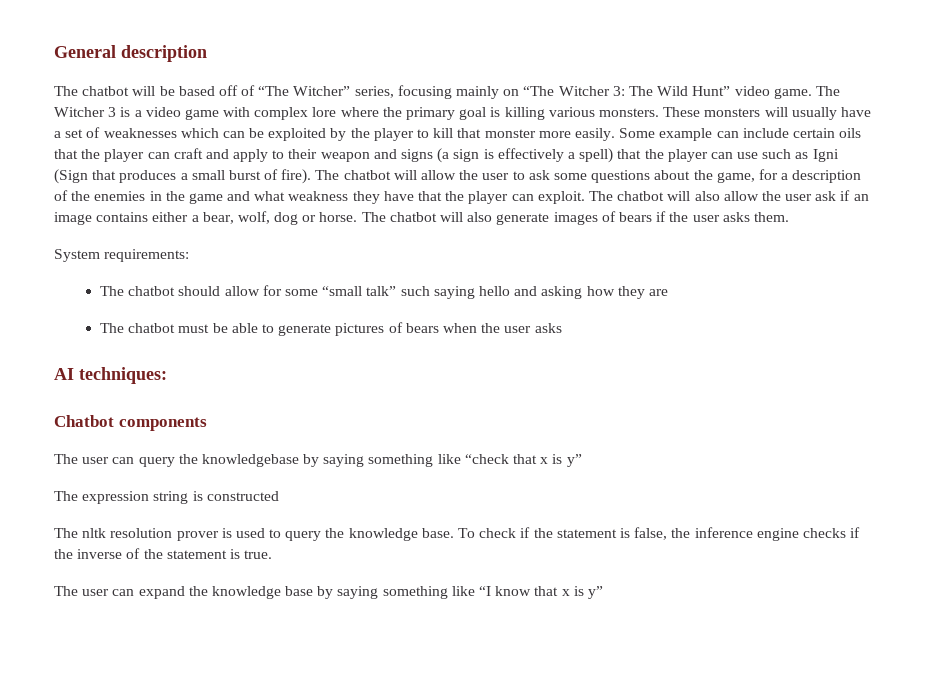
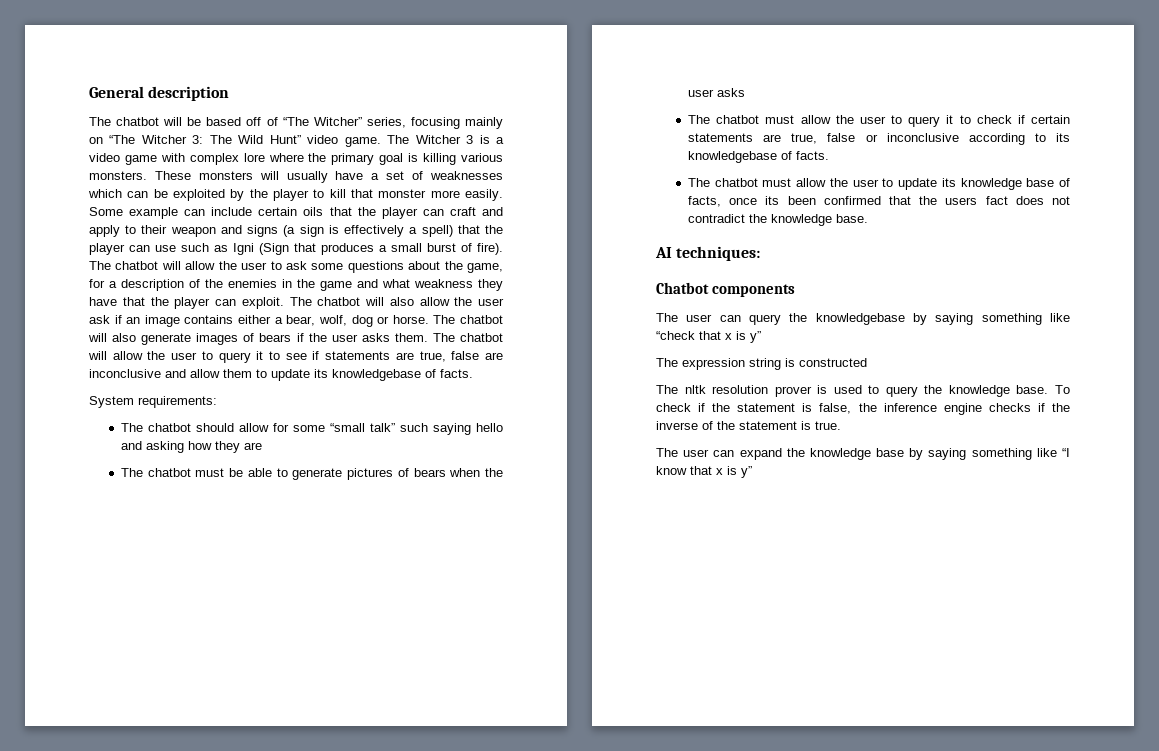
+ The chatbot will allow the user to query it to see if statements are true, false are inconclusive and allow them to update its knowledgebase of facts.
+ The chatbot must allow the user to query it to check if certain statements are true, false or inconclusive according to its knowledgebase of facts.
+ The chatbot must allow the user to update its knowledge base of facts, once its been confirmed that the users fact does not contradict the knowledge base.

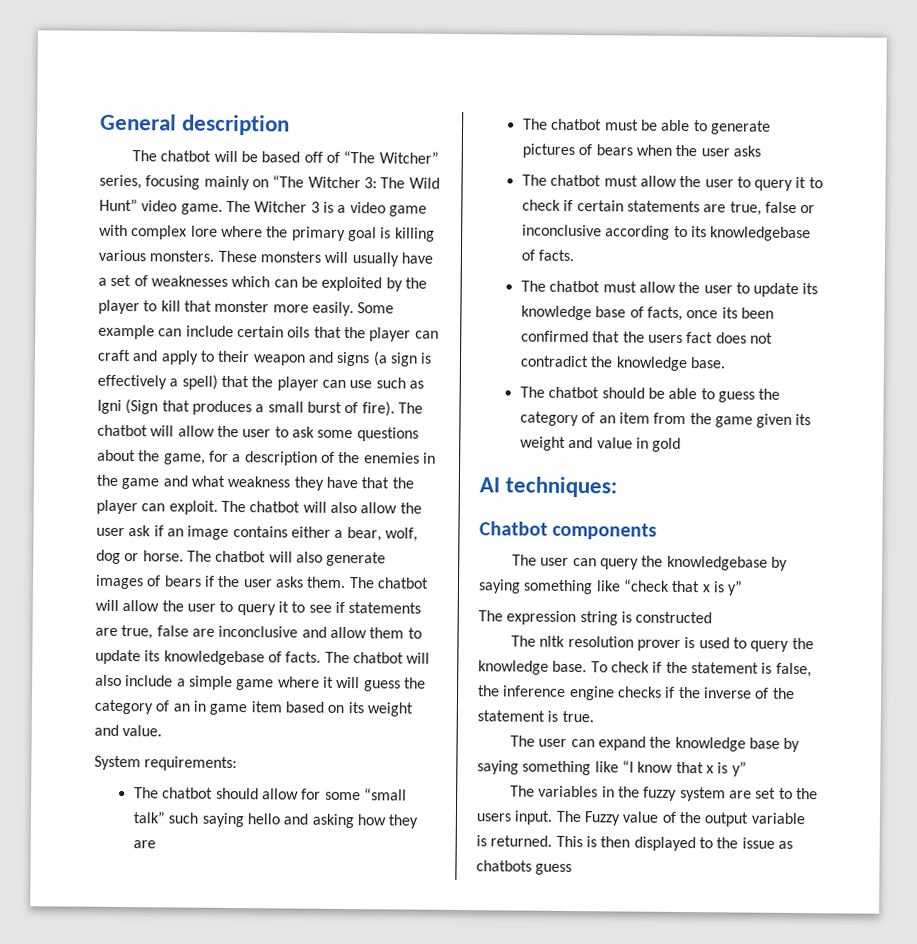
+ The chatbot will also include a simple game where it will guess the category of an in game item based on its weight and value.
+ The chatbot should be able to guess the category of an item from the game given its weight and value in gold
+ The variables in the fuzzy system are set to the users input. The Fuzzy value of the output variable is returned. This is then displayed to the issue as chatbots guess

